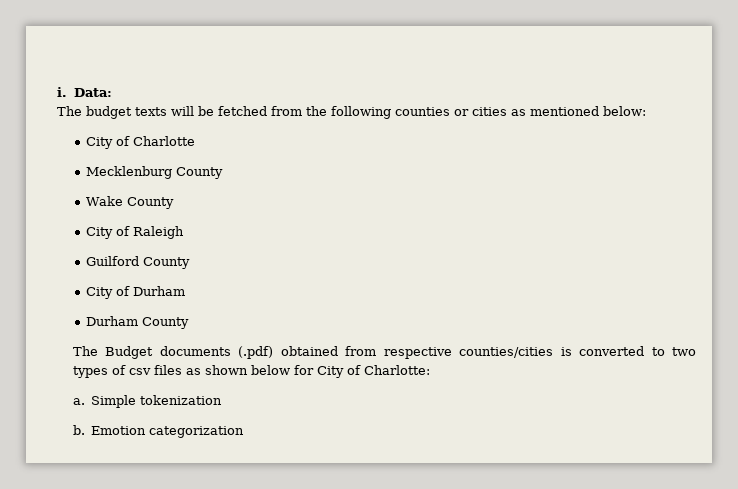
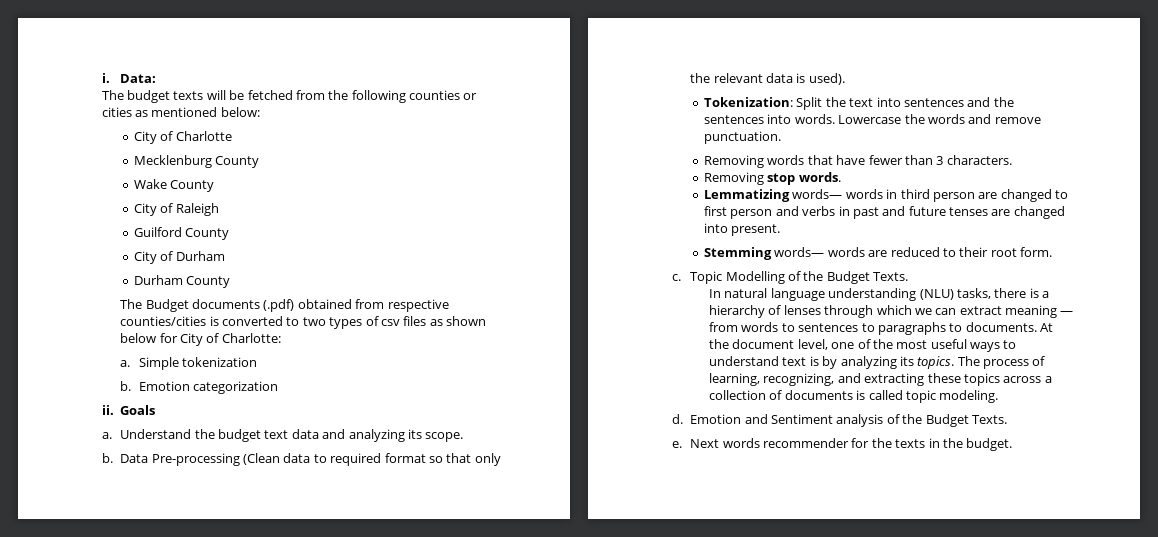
+ ii. Goals
+ a. Understand the budget text data and analyzing its scope.
+ b. Data Pre-processing (Clean data to required format so that only the relevant data is used).
+ Tokenization: Split the text into sentences and the sentences into words. Lowercase the words and remove punctuation.
+ Removing words that have fewer than 3 characters.
+ Removing stop words.
+ Lemmatizing words— words in third person are changed to first person and verbs in past and future tenses are changed into present.
+ Stemming words— words are reduced to their root form.
+ c. Topic Modelling of the Budget Texts.
+ In natural language understanding (NLU) tasks, there is a hierarchy of lenses through which we can extract meaning — from words to sentences to paragraphs to documents. At the document level, one of the most useful ways to understand text is by analyzing its topics. The process of learning, recognizing, and extracting these topics across a collection of documents is called topic modeling.
+ d. Emotion and Sentiment analysis of the Budget Texts.
+ e. Next words recommender for the texts in the budget.

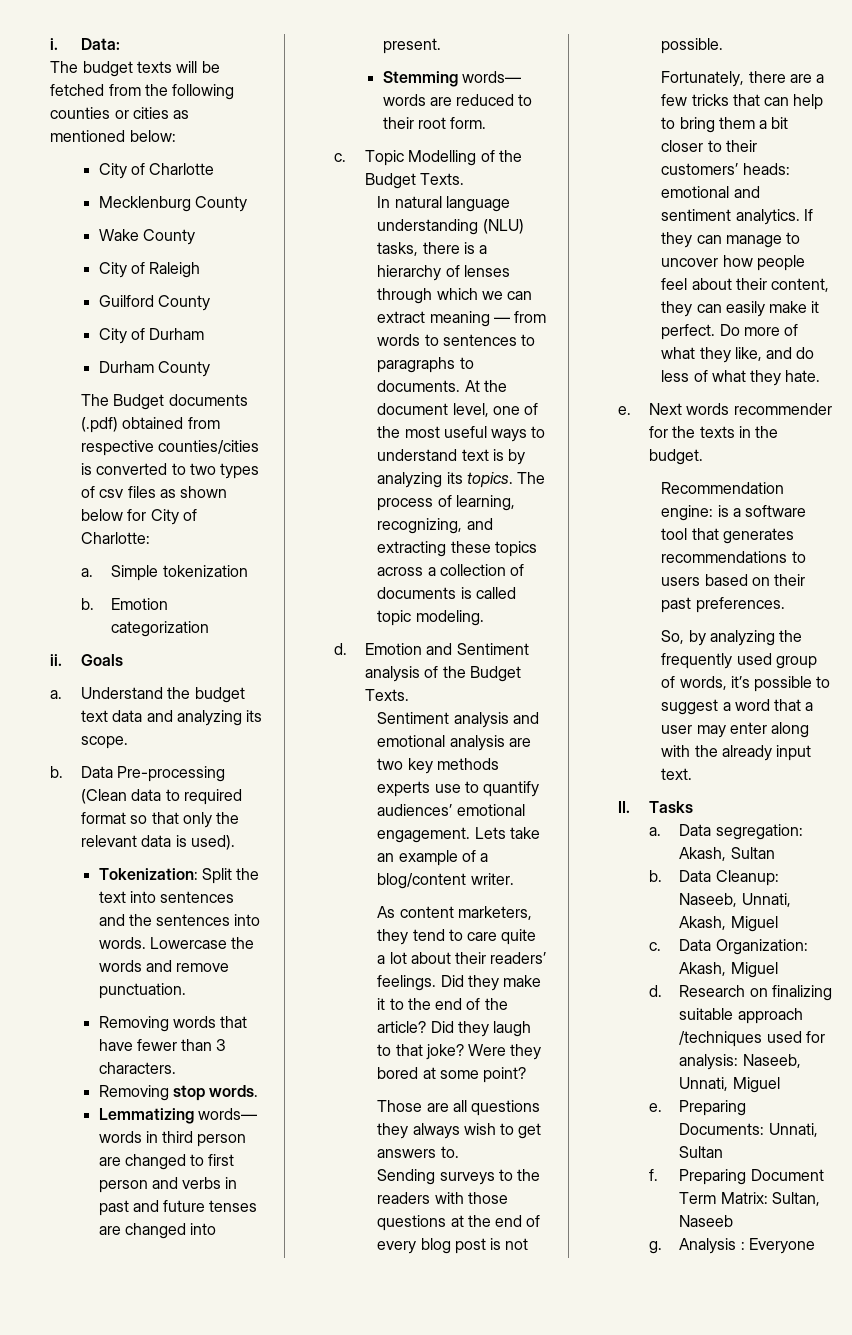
+ Sentiment analysis and emotional analysis are two key methods experts use to quantify audiences’ emotional engagement. Lets take an example of a blog/content writer.
+ As content marketers, they tend to care quite a lot about their readers’ feelings. Did they make it to the end of the article? Did they laugh to that joke? Were they bored at some point?
+ Those are all questions they always wish to get answers to.
+ Sending surveys to the readers with those questions at the end of every blog post is not possible.
+ Fortunately, there are a few tricks that can help to bring them a bit closer to their customers’ heads: emotional and sentiment analytics. If they can manage to uncover how people feel about their content, they can easily make it perfect. Do more of what they like, and do less of what they hate.
+ Recommendation engine: is a software tool that generates recommendations to users based on their past preferences.
+ So, by analyzing the frequently used group of words, it’s possible to suggest a word that a user may enter along with the already input text.
+ II. Tasks
+ a. Data segregation: Akash, Sultan
+ b. Data Cleanup: Naseeb, Unnati, Akash, Miguel
+ c. Data Organization: Akash, Miguel
+ d. Research on finalizing suitable approach /techniques used for analysis: Naseeb, Unnati, Miguel
+ e. Preparing Documents: Unnati, Sultan
+ f. Preparing Document Term Matrix: Sultan, Naseeb
+ g. Analysis : Everyone

